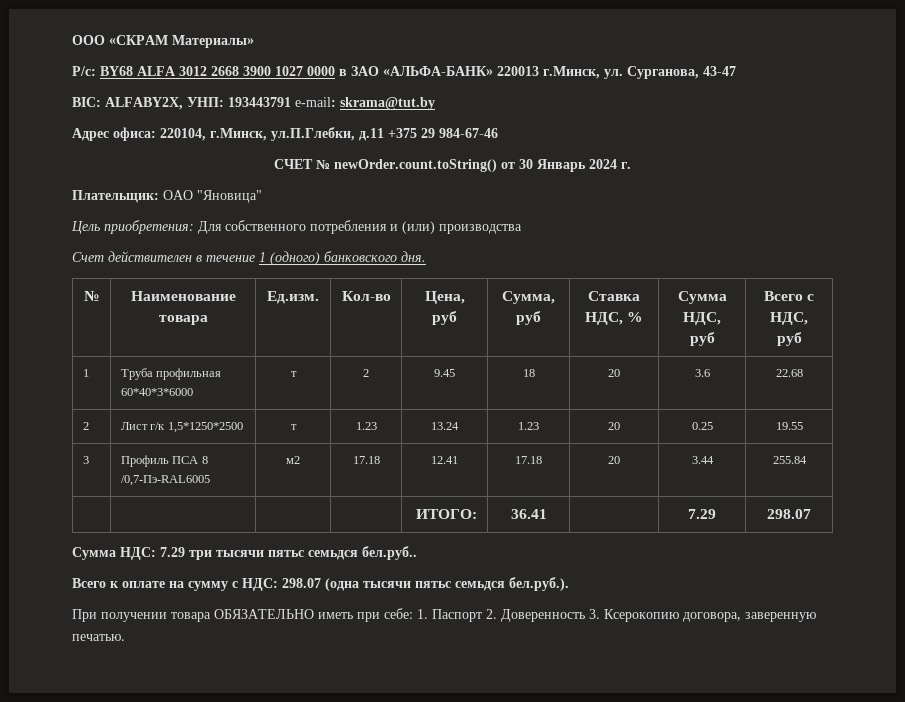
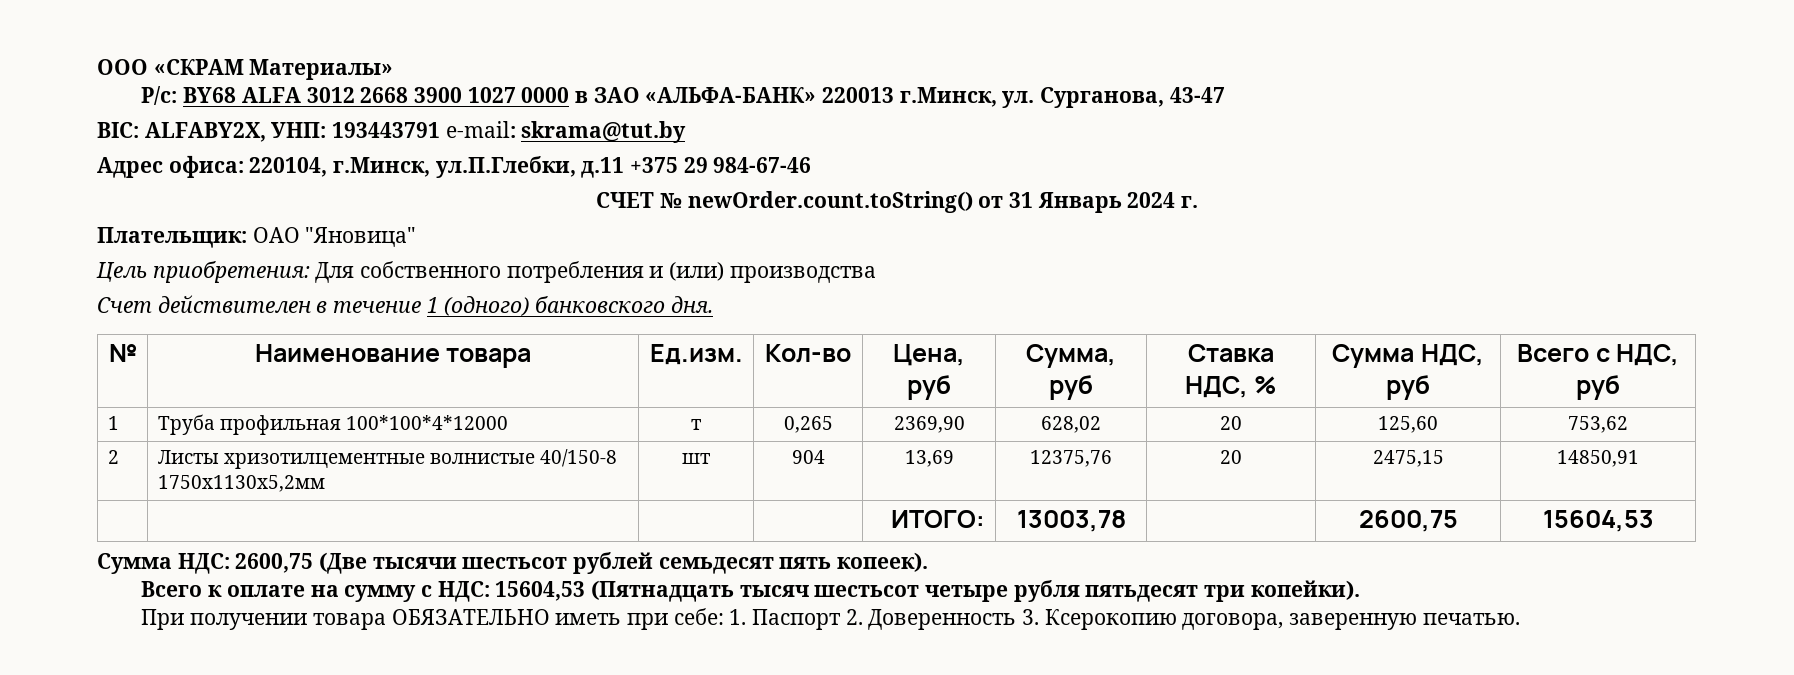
- СЧЕТ № newOrder.count.toString() от 30 Январь 2024 г.
+ СЧЕТ № newOrder.count.toString() от 31 Январь 2024 г.
- 1 | Труба профильная 60*40*3*6000 | т | 2 | 9.45 | 18 | 20 | 3.6 | 22.68
- 2 | Лист г/к 1,5*1250*2500 | т | 1.23 | 13.24 | 1.23 | 20 | 0.25 | 19.55
- 3 | Профиль ПСА 8 /0,7-Пэ-RAL6005 | м2 | 17.18 | 12.41 | 17.18 | 20 | 3.44 | 255.84
- | | | | ИТОГО: | 36.41 | | 7.29 | 298.07
- Сумма НДС: 7.29 три тысячи пятьс семьдся бел.руб..
+ 1 | Труба профильная 100*100*4*12000 | т | 0,265 | 2369,90 | 628,02 | 20 | 125,60 | 753,62
+ 2 | Листы хризотилцементные волнистые 40/150-8 1750х1130х5,2мм | шт | 904 | 13,69 | 12375,76 | 20 | 2475,15 | 14850,91
+ | | | | ИТОГО: | 13003,78 | | 2600,75 | 15604,53
+ Сумма НДС: 2600,75 (Две тысячи шестьсот рублей семьдесят пять копеек).
- Всего к оплате на сумму с НДС: 298.07 (одна тысячи пятьс семьдся бел.руб.).
+ Всего к оплате на сумму с НДС: 15604,53 (Пятнадцать тысяч шестьсот четыре рубля пятьдесят три копейки).

